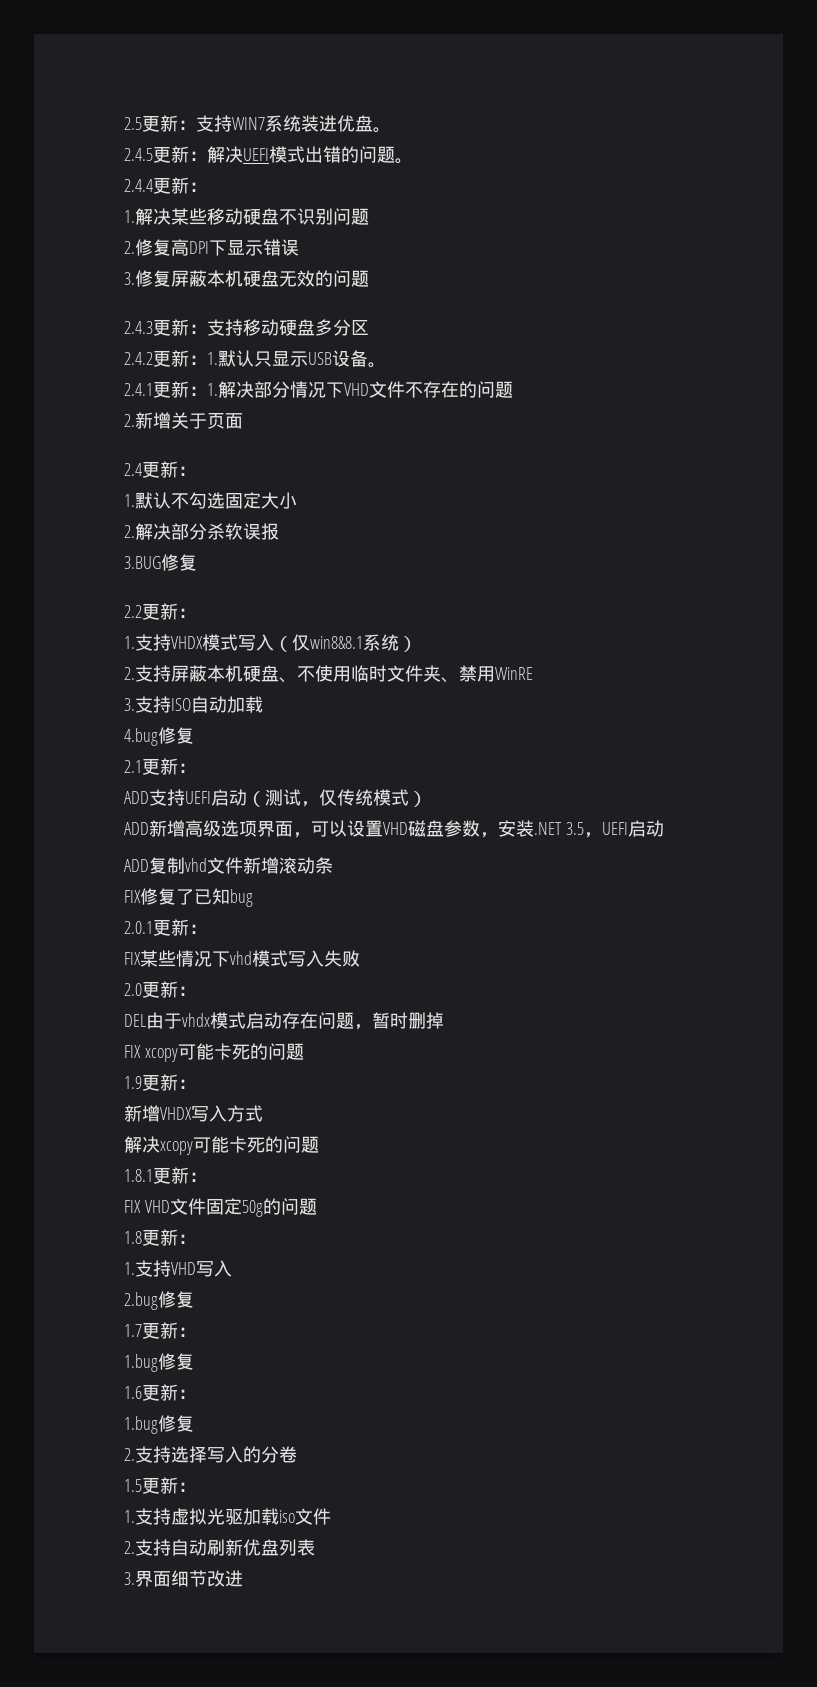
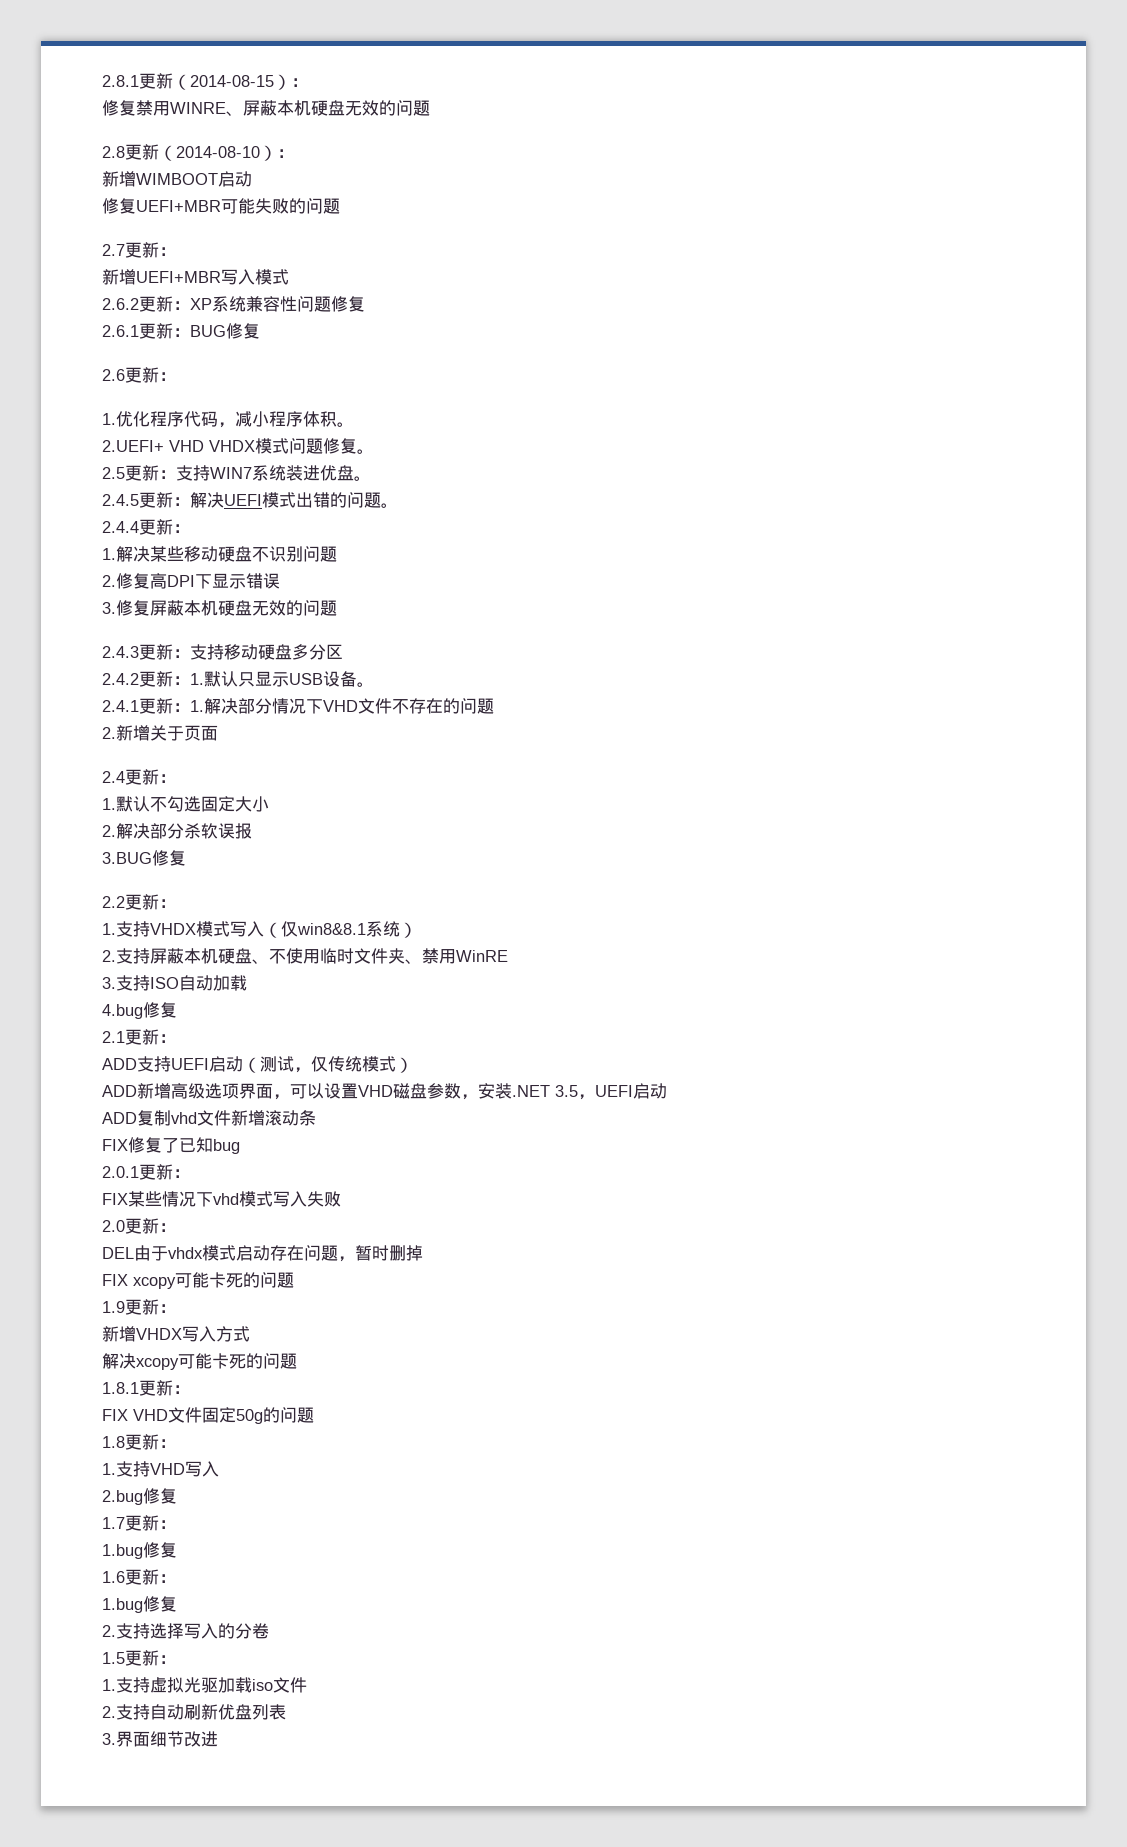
+ 2.8.1更新（2014-08-15）：
+ 修复禁用WINRE、屏蔽本机硬盘无效的问题
+ 2.8更新（2014-08-10）：
+ 新增WIMBOOT启动
+ 修复UEFI+MBR可能失败的问题
+ 2.7更新：
+ 新增UEFI+MBR写入模式
+ 2.6.2更新：XP系统兼容性问题修复
+ 2.6.1更新：BUG修复
+ 2.6更新：
+ 1.优化程序代码，减小程序体积。
+ 2.UEFI+ VHD VHDX模式问题修复。

